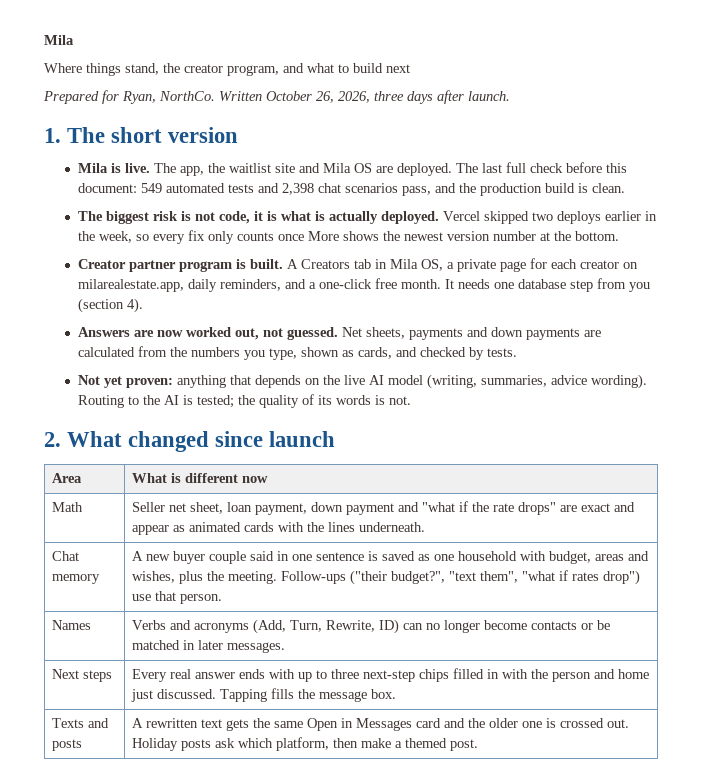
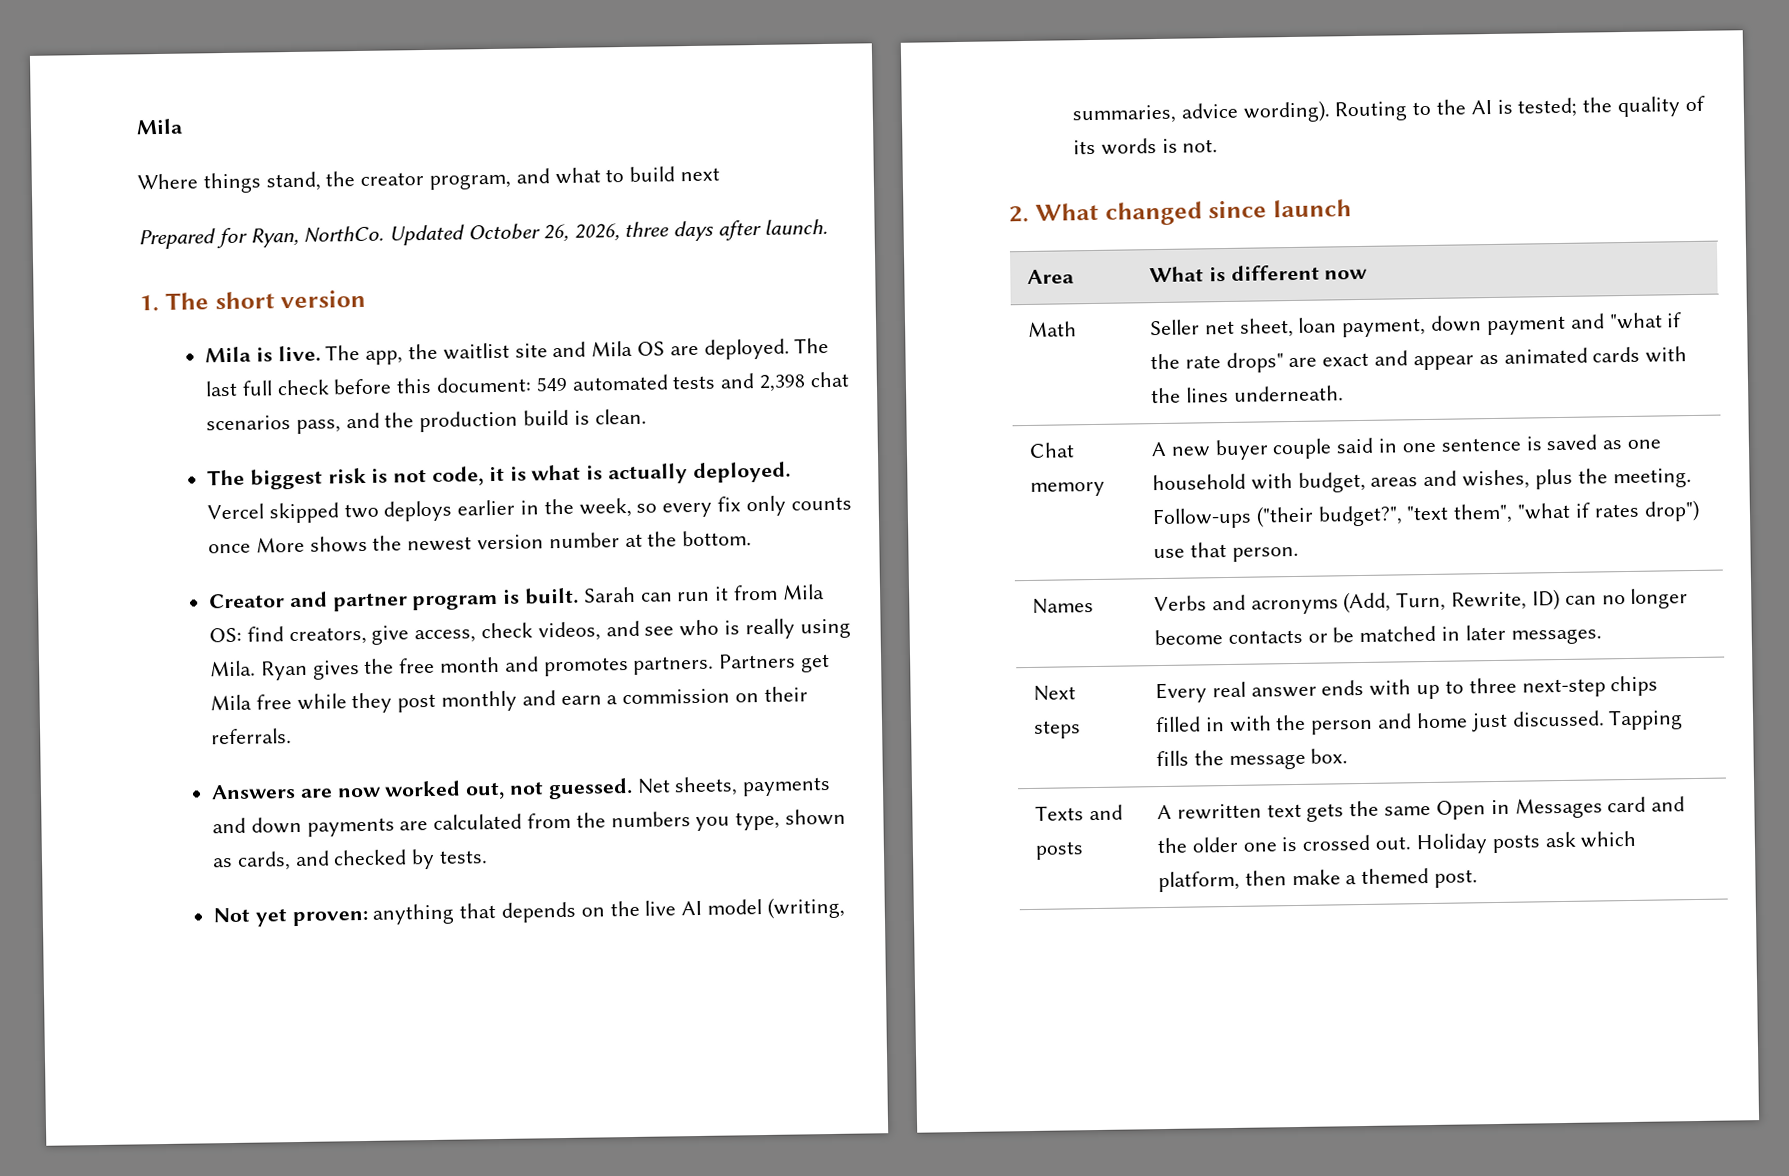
- Written October 26, 2026, three days after launch.
+ Updated October 26, 2026, three days after launch.
- Creator partner program is built.
+ Creator and partner program is built.
- A Creators tab in Mila OS, a private page for each creator on milarealestate.app, daily reminders, and a one-click free month. It needs one database step from you (section 4).
+ Sarah can run it from Mila OS: find creators, give access, check videos, and see who is really using Mila. Ryan gives the free month and promotes partners. Partners get Mila free while they post monthly and earn a commission on their referrals.

